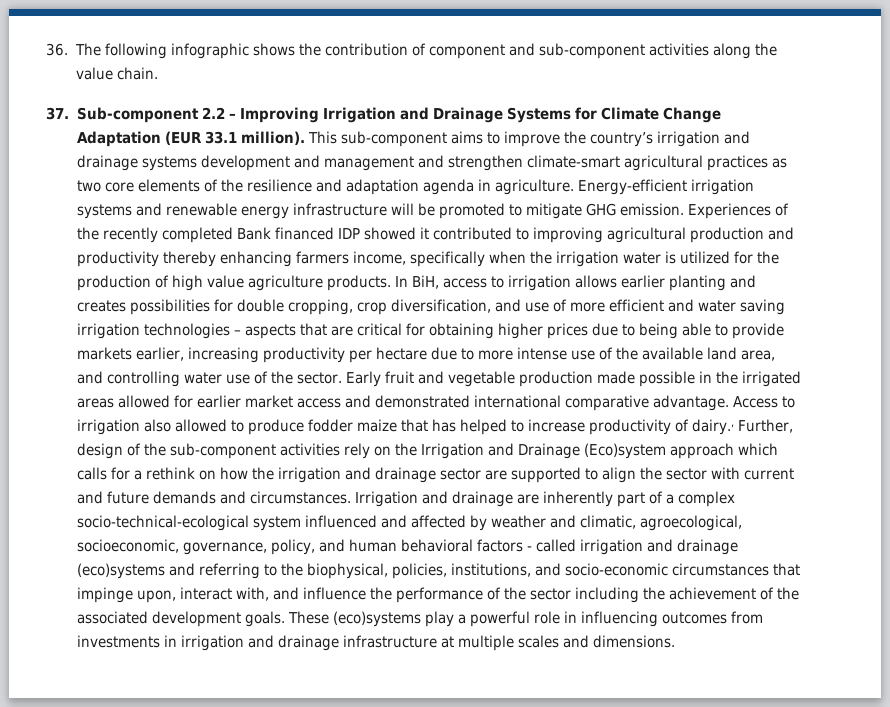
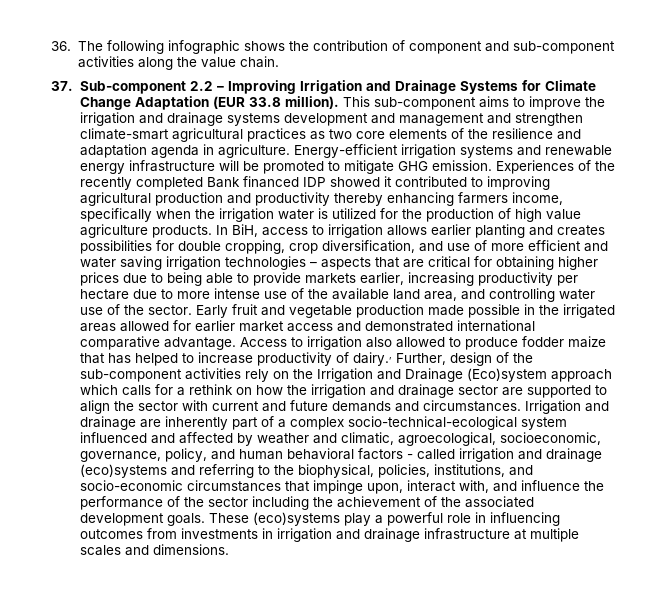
- 37. Sub-component 2.2 – Improving Irrigation and Drainage Systems for Climate Change Adaptation (EUR 33.1 million).
+ 37. Sub-component 2.2 – Improving Irrigation and Drainage Systems for Climate Change Adaptation (EUR 33.8 million).
- This sub-component aims to improve the country’s irrigation and drainage systems development and management and strengthen climate-smart agricultural practices as two core elements of the resilience and adaptation agenda in agriculture.
+ This sub-component aims to improve the irrigation and drainage systems development and management and strengthen climate-smart agricultural practices as two core elements of the resilience and adaptation agenda in agriculture.

